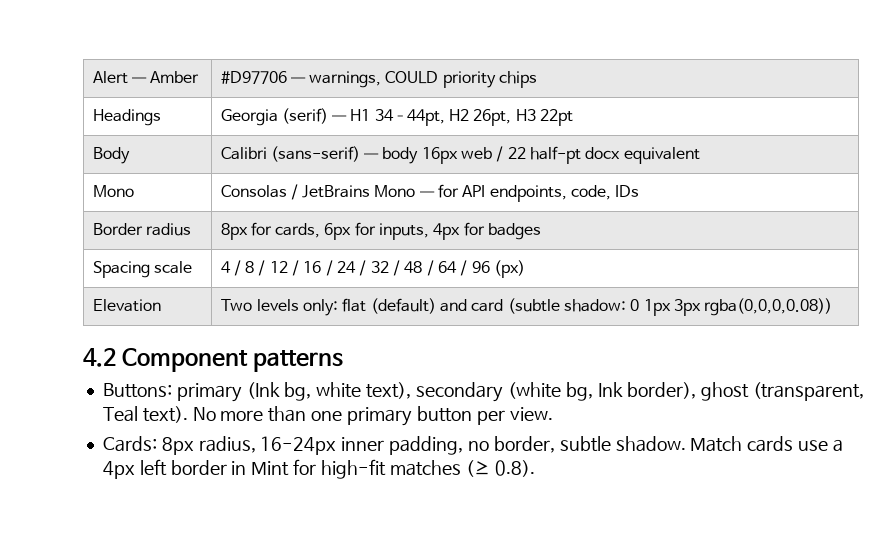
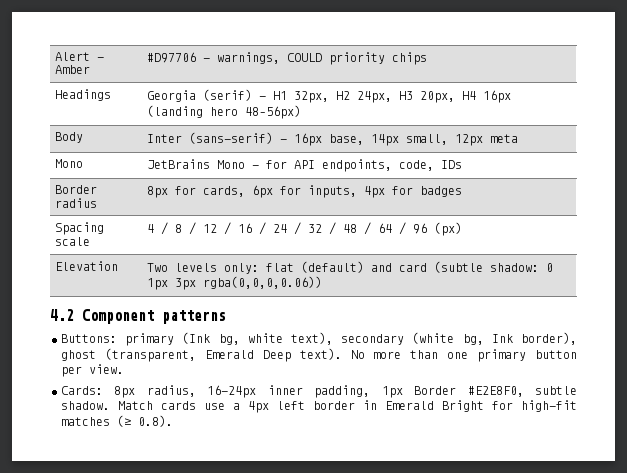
- Headings | Georgia (serif) — H1 34–44pt, H2 26pt, H3 22pt
+ Headings | Georgia (serif) — H1 32px, H2 24px, H3 20px, H4 16px (landing hero 48–56px)
- Body | Calibri (sans-serif) — body 16px web / 22 half-pt docx equivalent
+ Body | Inter (sans-serif) — 16px base, 14px small, 12px meta
- Mono | Consolas / JetBrains Mono — for API endpoints, code, IDs
+ Mono | JetBrains Mono — for API endpoints, code, IDs
- Elevation | Two levels only: flat (default) and card (subtle shadow: 0 1px 3px rgba(0,0,0,0.08))
+ Elevation | Two levels only: flat (default) and card (subtle shadow: 0 1px 3px rgba(0,0,0,0.06))
- Buttons: primary (Ink bg, white text), secondary (white bg, Ink border), ghost (transparent, Teal text).
+ Buttons: primary (Ink bg, white text), secondary (white bg, Ink border), ghost (transparent, Emerald Deep text).
- Cards: 8px radius, 16-24px inner padding, no border, subtle shadow.
+ Cards: 8px radius, 16-24px inner padding, 1px Border #E2E8F0, subtle shadow.
- Match cards use a 4px left border in Mint for high-fit matches (≥ 0.8).
+ Match cards use a 4px left border in Emerald Bright for high-fit matches (≥ 0.8).

